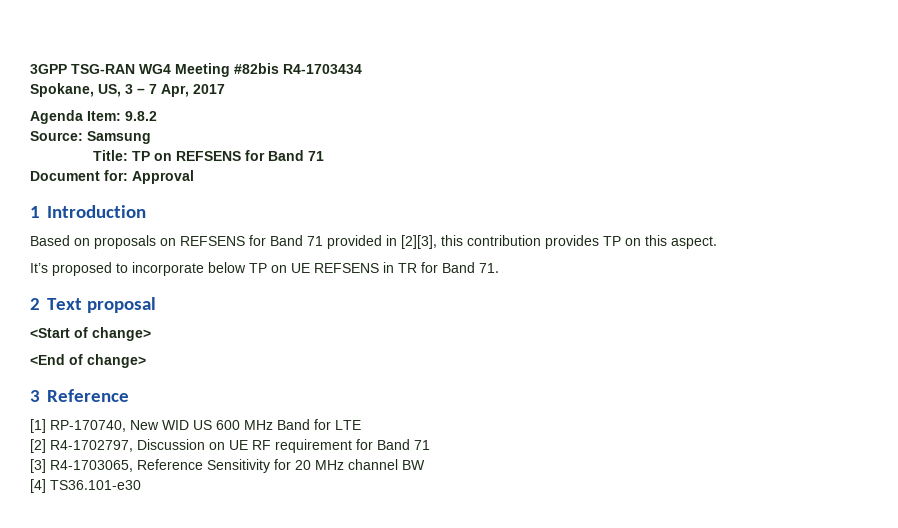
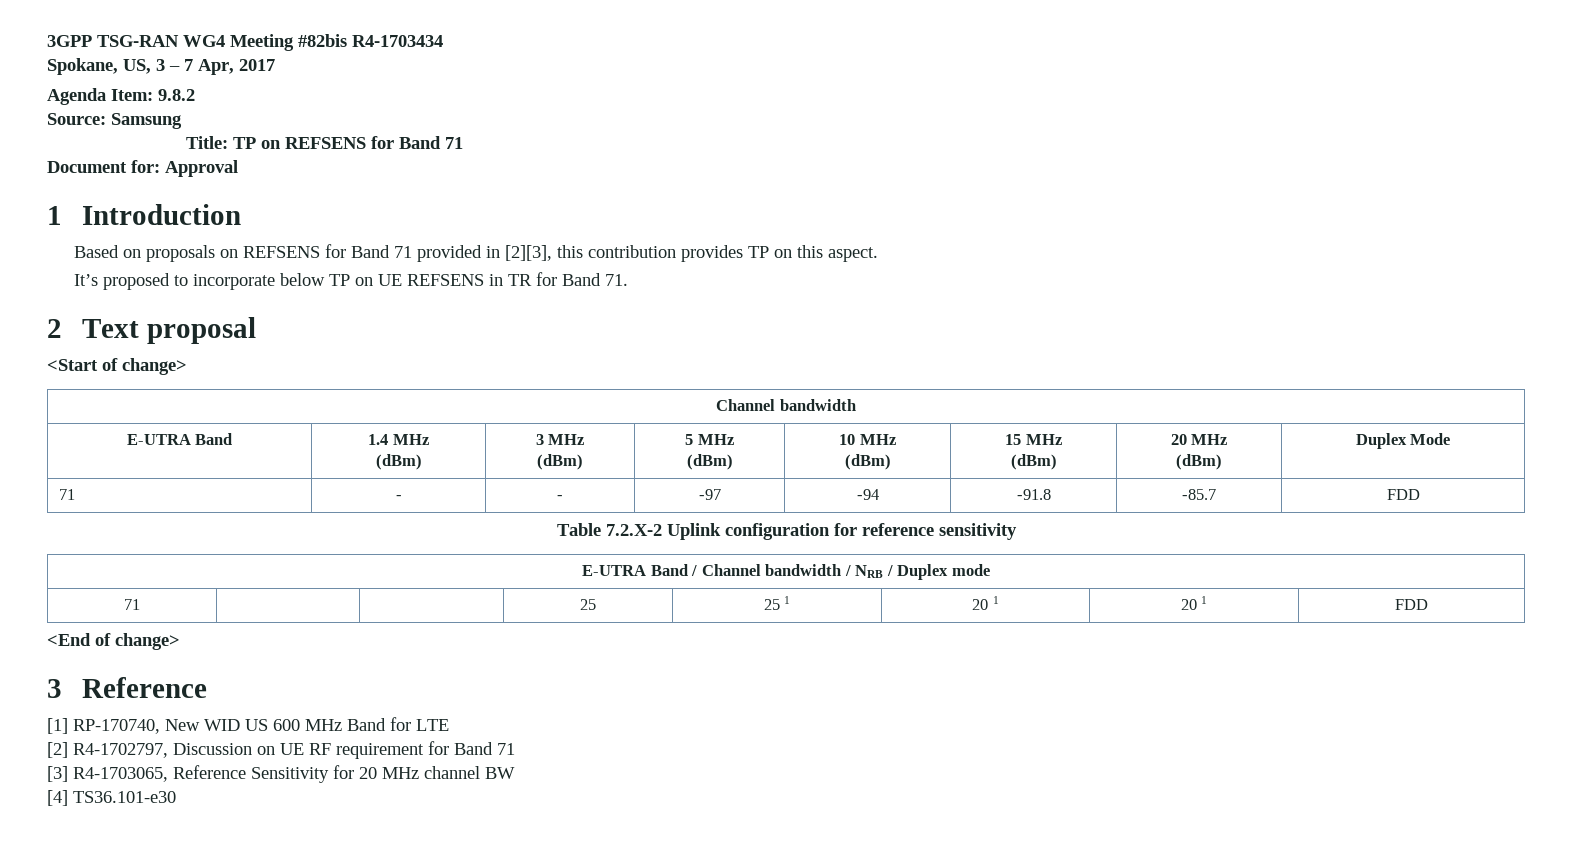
  <Start of change>
+ Channel bandwidth
+ E-UTRA Band | 1.4 MHz
+ (dBm) | 3 MHz
+ (dBm) | 5 MHz
+ (dBm) | 10 MHz
+ (dBm) | 15 MHz
+ (dBm) | 20 MHz
+ (dBm) | Duplex Mode
+ 71 | - | - | -97 | -94 | -91.8 | -85.7 | FDD
+ Table 7.2.X-2 Uplink configuration for reference sensitivity
+ E-UTRA Band / Channel bandwidth / NRB / Duplex mode
+ 71 | | | 25 | 25 1 | 20 1 | 20 1 | FDD

